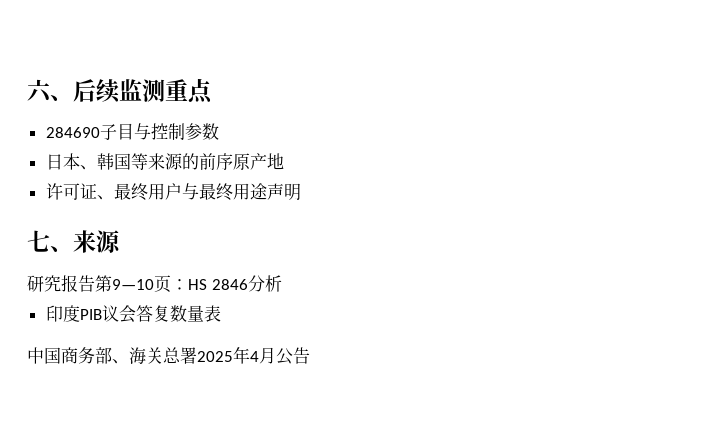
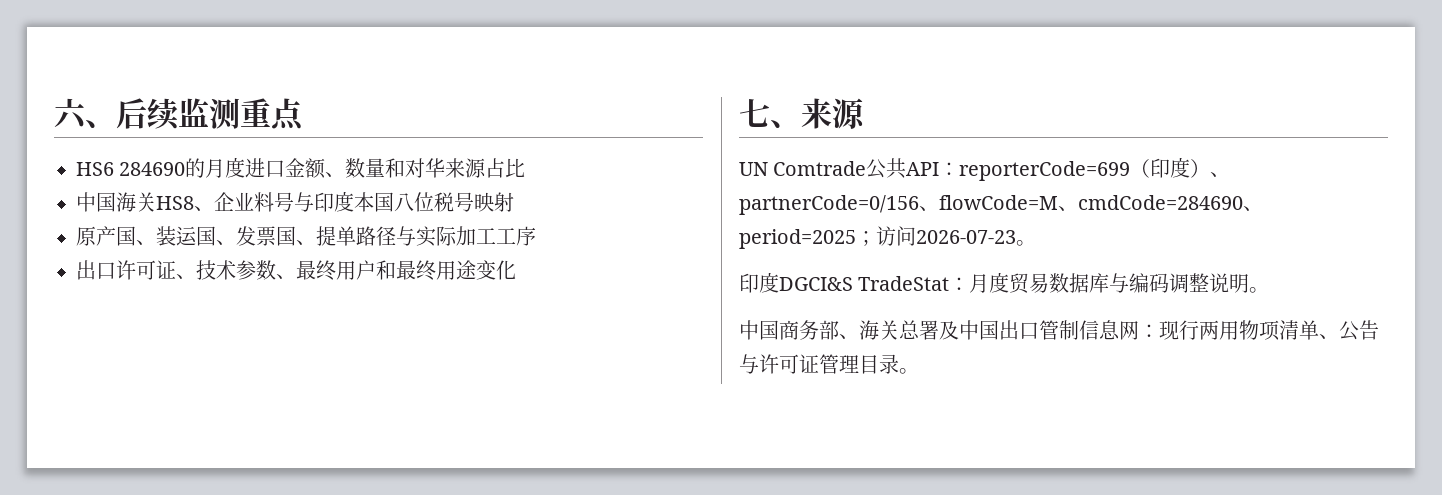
- 284690子目与控制参数
- 日本、韩国等来源的前序原产地
- 许可证、最终用户与最终用途声明
+ HS6 284690的月度进口金额、数量和对华来源占比
+ 中国海关HS8、企业料号与印度本国八位税号映射
+ 原产国、装运国、发票国、提单路径与实际加工工序
+ 出口许可证、技术参数、最终用户和最终用途变化
- 研究报告第9—10页：HS 2846分析
- 印度PIB议会答复数量表
+ UN Comtrade公共API：reporterCode=699（印度）、partnerCode=0/156、flowCode=M、cmdCode=284690、period=2025；访问2026-07-23。
+ 印度DGCI&S TradeStat：月度贸易数据库与编码调整说明。
- 中国商务部、海关总署2025年4月公告
+ 中国商务部、海关总署及中国出口管制信息网：现行两用物项清单、公告与许可证管理目录。

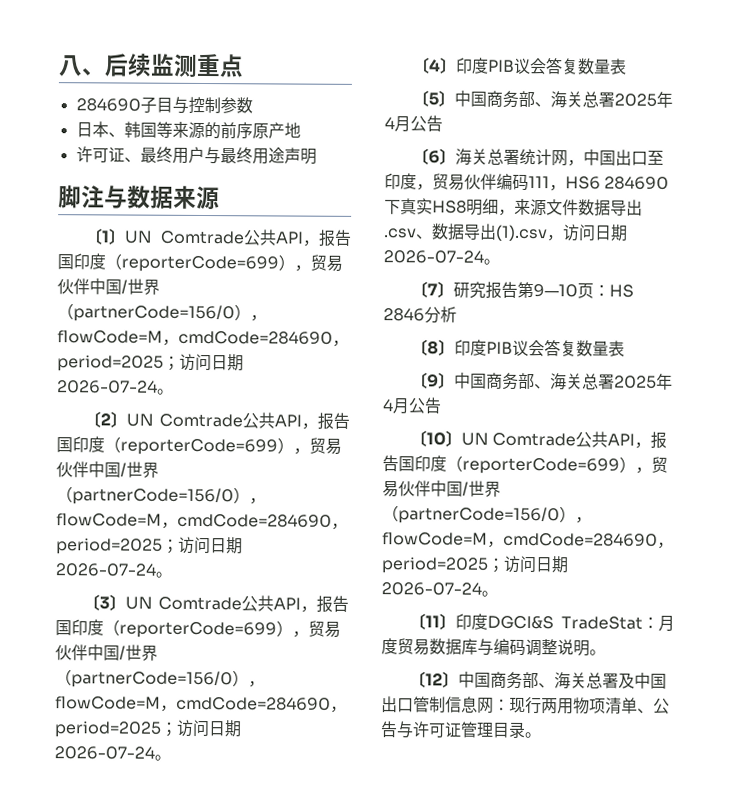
- 六、后续监测重点
+ 八、后续监测重点
- HS6 284690的月度进口金额、数量和对华来源占比
- 中国海关HS8、企业料号与印度本国八位税号映射
- 原产国、装运国、发票国、提单路径与实际加工工序
- 出口许可证、技术参数、最终用户和最终用途变化
- 七、来源
+ 284690子目与控制参数
+ 日本、韩国等来源的前序原产地
+ 许可证、最终用户与最终用途声明
+ 脚注与数据来源
- UN Comtrade公共API：reporterCode=699（印度）、partnerCode=0/156、flowCode=M、cmdCode=284690、period=2025；访问2026-07-23。
- 印度DGCI&S TradeStat：月度贸易数据库与编码调整说明。
+ 〔1〕UN Comtrade公共API，报告国印度（reporterCode=699），贸易伙伴中国/世界（partnerCode=156/0），flowCode=M，cmdCode=284690，period=2025；访问日期2026-07-24。
+ 〔2〕UN Comtrade公共API，报告国印度（reporterCode=699），贸易伙伴中国/世界（partnerCode=156/0），flowCode=M，cmdCode=284690，period=2025；访问日期2026-07-24。
+ 〔3〕UN Comtrade公共API，报告国印度（reporterCode=699），贸易伙伴中国/世界（partnerCode=156/0），flowCode=M，cmdCode=284690，period=2025；访问日期2026-07-24。
+ 〔4〕印度PIB议会答复数量表
+ 〔5〕中国商务部、海关总署2025年4月公告
+ 〔6〕海关总署统计网，中国出口至印度，贸易伙伴编码111，HS6 284690下真实HS8明细，来源文件数据导出.csv、数据导出(1).csv，访问日期2026-07-24。
+ 〔7〕研究报告第9—10页：HS 2846分析
+ 〔8〕印度PIB议会答复数量表
+ 〔9〕中国商务部、海关总署2025年4月公告
+ 〔10〕UN Comtrade公共API，报告国印度（reporterCode=699），贸易伙伴中国/世界（partnerCode=156/0），flowCode=M，cmdCode=284690，period=2025；访问日期2026-07-24。
+ 〔11〕印度DGCI&S TradeStat：月度贸易数据库与编码调整说明。
- 中国商务部、海关总署及中国出口管制信息网：现行两用物项清单、公告与许可证管理目录。
+ 〔12〕中国商务部、海关总署及中国出口管制信息网：现行两用物项清单、公告与许可证管理目录。

